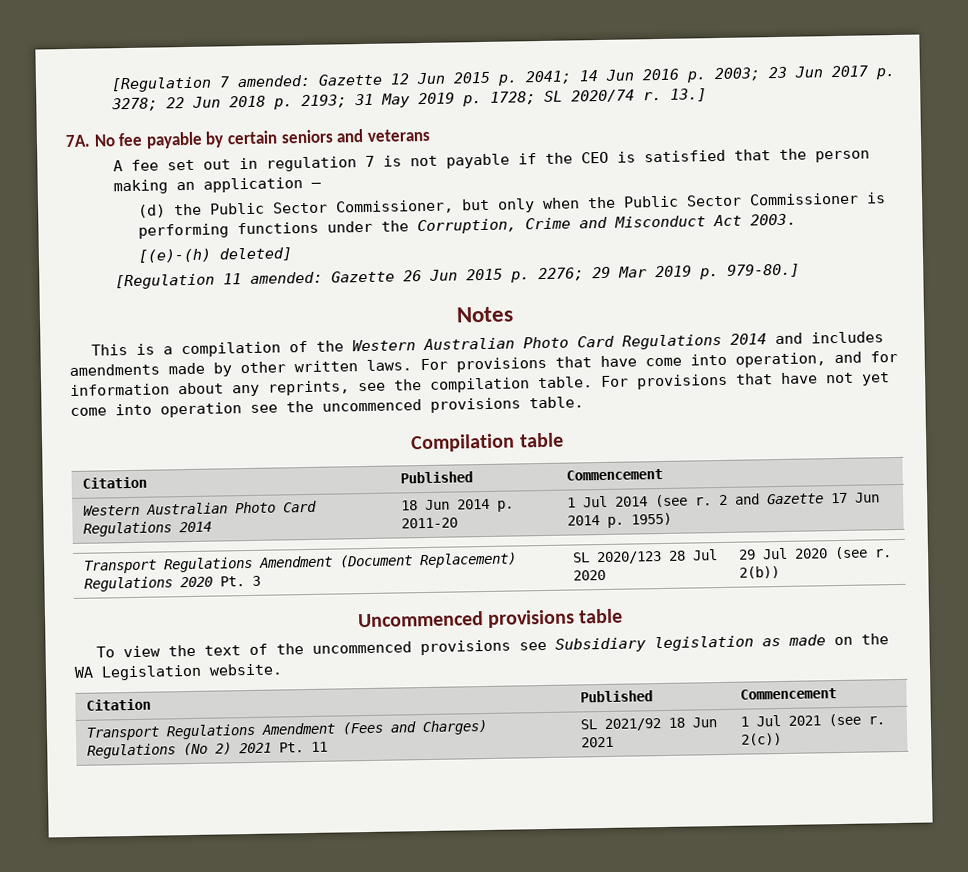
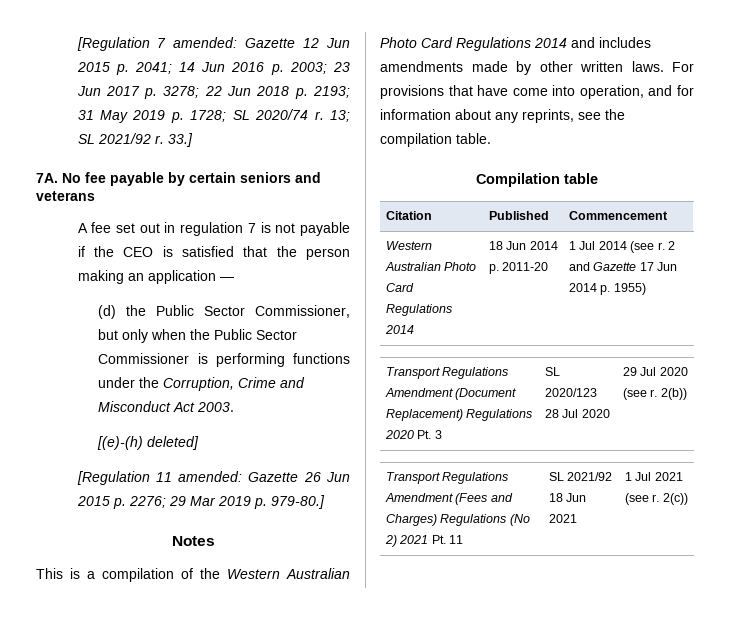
- 13.]
+ 13; SL 2021/92 r. 33.]
- For provisions that have not yet come into operation see the uncommenced provisions table.
- Uncommenced provisions table
- To view the text of the uncommenced provisions see Subsidiary legislation as made on the WA Legislation website.
- Citation | Published | Commencement

